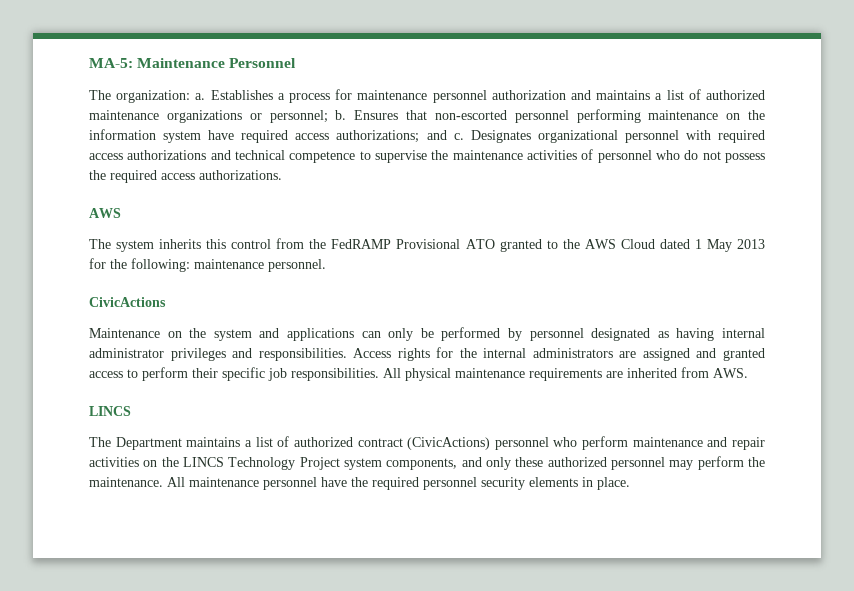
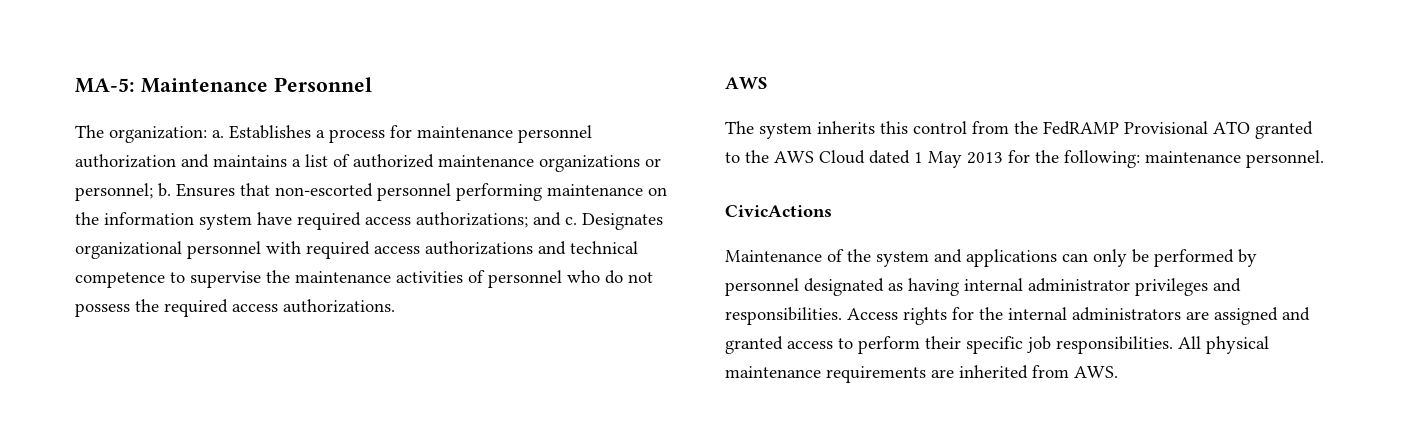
- Maintenance on the system and applications can only be performed by personnel designated as having internal administrator privileges and responsibilities.
+ Maintenance of the system and applications can only be performed by personnel designated as having internal administrator privileges and responsibilities.
  All physical maintenance requirements are inherited from AWS.
- LINCS
- The Department maintains a list of authorized contract (CivicActions) personnel who perform maintenance and repair activities on the LINCS Technology Project system components, and only these authorized personnel may perform the maintenance. All maintenance personnel have the required personnel security elements in place.

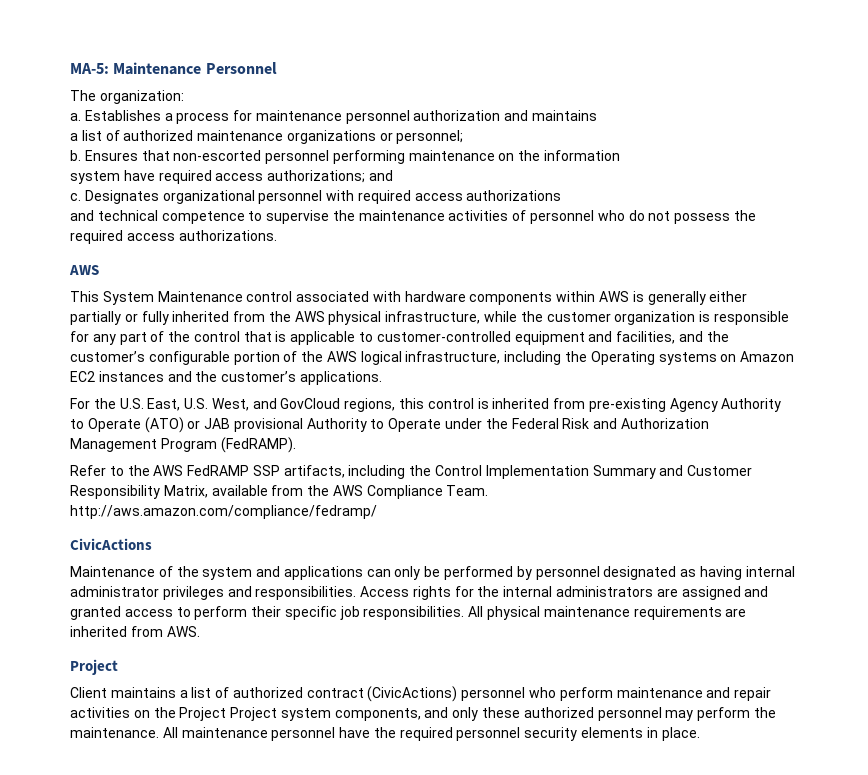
- The organization: a.
+ The organization:
+ a.
- Establishes a process for maintenance personnel authorization and maintains a list of authorized maintenance organizations or personnel; b.
+ Establishes a process for maintenance personnel authorization and maintains
+ a list of authorized maintenance organizations or personnel;
+ b.
- Ensures that non-escorted personnel performing maintenance on the information system have required access authorizations; and c.
+ Ensures that non-escorted personnel performing maintenance on the information
+ system have required access authorizations; and
+ c.
- Designates organizational personnel with required access authorizations and technical competence to supervise the maintenance activities of personnel who do not possess the required access authorizations.
+ Designates organizational personnel with required access authorizations
+ and technical competence to supervise the maintenance activities of personnel who do not possess the required access authorizations.
- The system inherits this control from the FedRAMP Provisional ATO granted to the AWS Cloud dated 1 May 2013 for the following: maintenance personnel.
+ This System Maintenance control associated with hardware components within AWS is generally either partially or fully inherited from the AWS physical infrastructure, while the customer organization is responsible for any part of the control that is applicable to customer-controlled equipment and facilities, and the customer’s configurable portion of the AWS logical infrastructure, including the Operating systems on Amazon EC2 instances and the customer’s applications.
+ For the U.S. East, U.S. West, and GovCloud regions, this control is inherited from pre-existing Agency Authority to Operate (ATO) or JAB provisional Authority to Operate under the Federal Risk and Authorization Management Program (FedRAMP).
+ Refer to the AWS FedRAMP SSP artifacts, including the Control Implementation Summary and Customer Responsibility Matrix, available from the AWS Compliance Team. http://aws.amazon.com/compliance/fedramp/
  All physical maintenance requirements are inherited from AWS.
+ Project
+ Client maintains a list of authorized contract (CivicActions) personnel who perform maintenance and repair activities on the Project Project system components, and only these authorized personnel may perform the maintenance. All maintenance personnel have the required personnel security elements in place.

